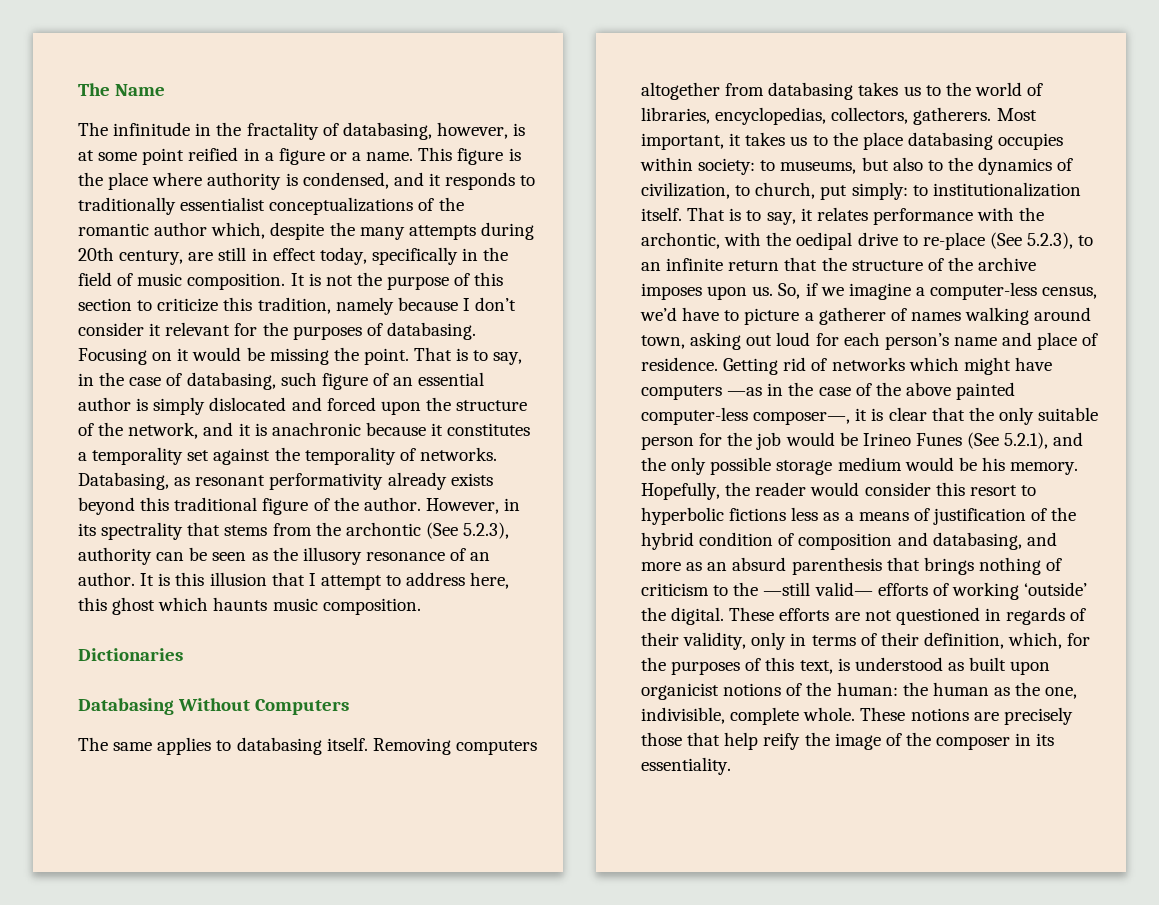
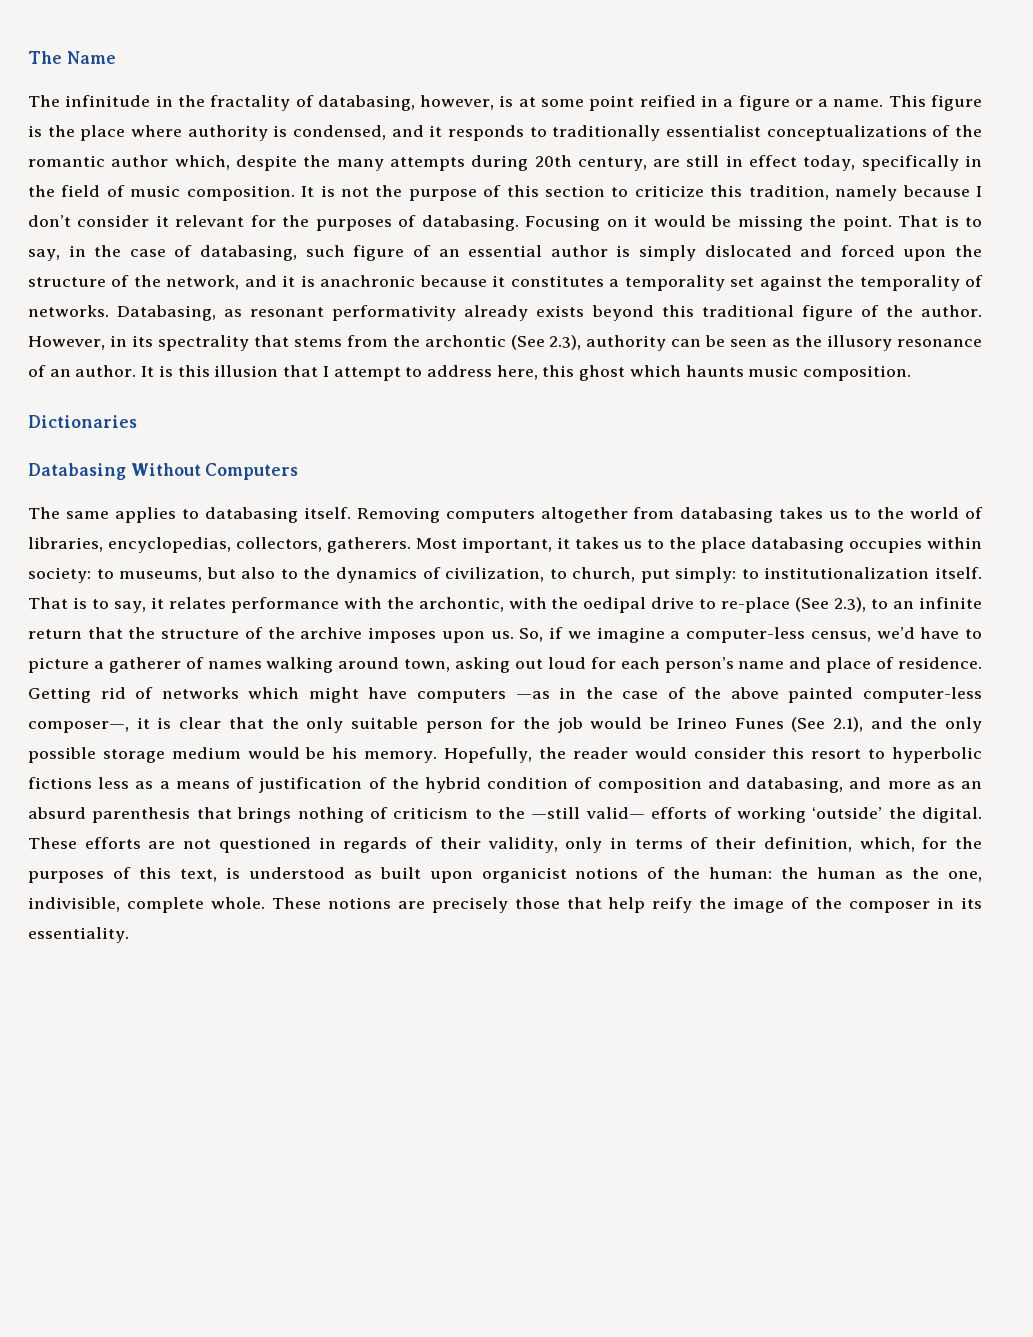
- However, in its spectrality that stems from the archontic (See 5.2.3), authority can be seen as the illusory resonance of an author.
+ However, in its spectrality that stems from the archontic (See 2.3), authority can be seen as the illusory resonance of an author.
- That is to say, it relates performance with the archontic, with the oedipal drive to re-place (See 5.2.3), to an infinite return that the structure of the archive imposes upon us.
+ That is to say, it relates performance with the archontic, with the oedipal drive to re-place (See 2.3), to an infinite return that the structure of the archive imposes upon us.
- Getting rid of networks which might have computers —as in the case of the above painted computer-less composer—, it is clear that the only suitable person for the job would be Irineo Funes (See 5.2.1), and the only possible storage medium would be his memory.
+ Getting rid of networks which might have computers —as in the case of the above painted computer-less composer—, it is clear that the only suitable person for the job would be Irineo Funes (See 2.1), and the only possible storage medium would be his memory.

